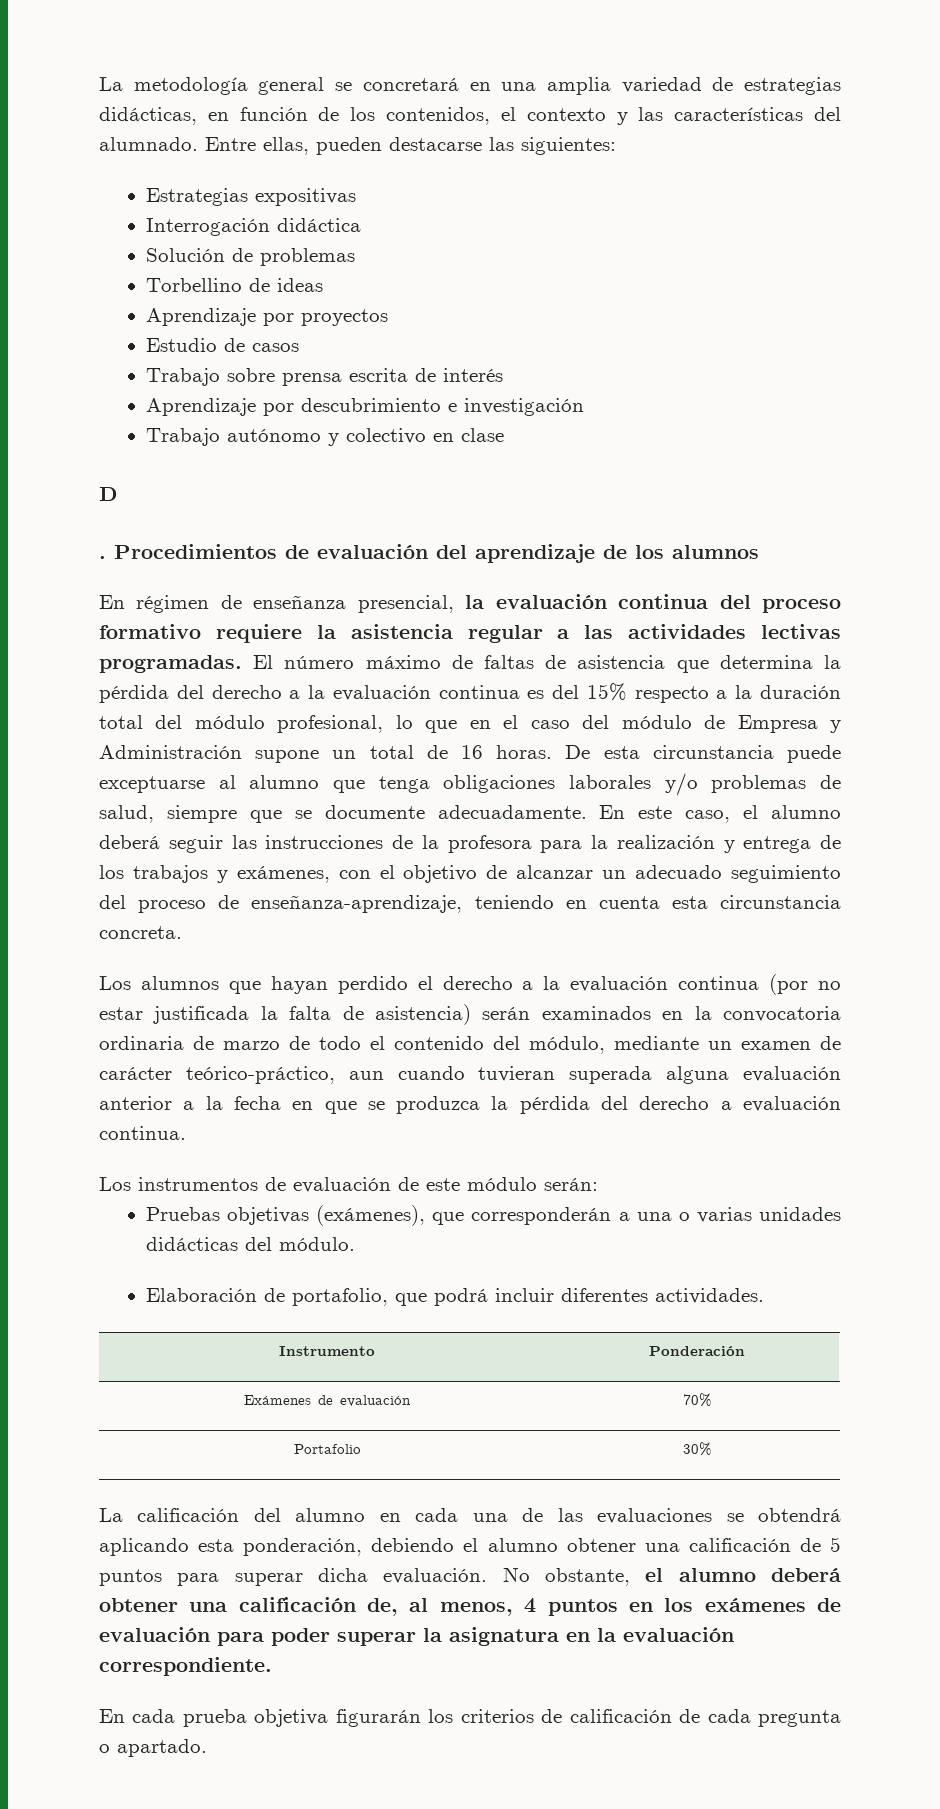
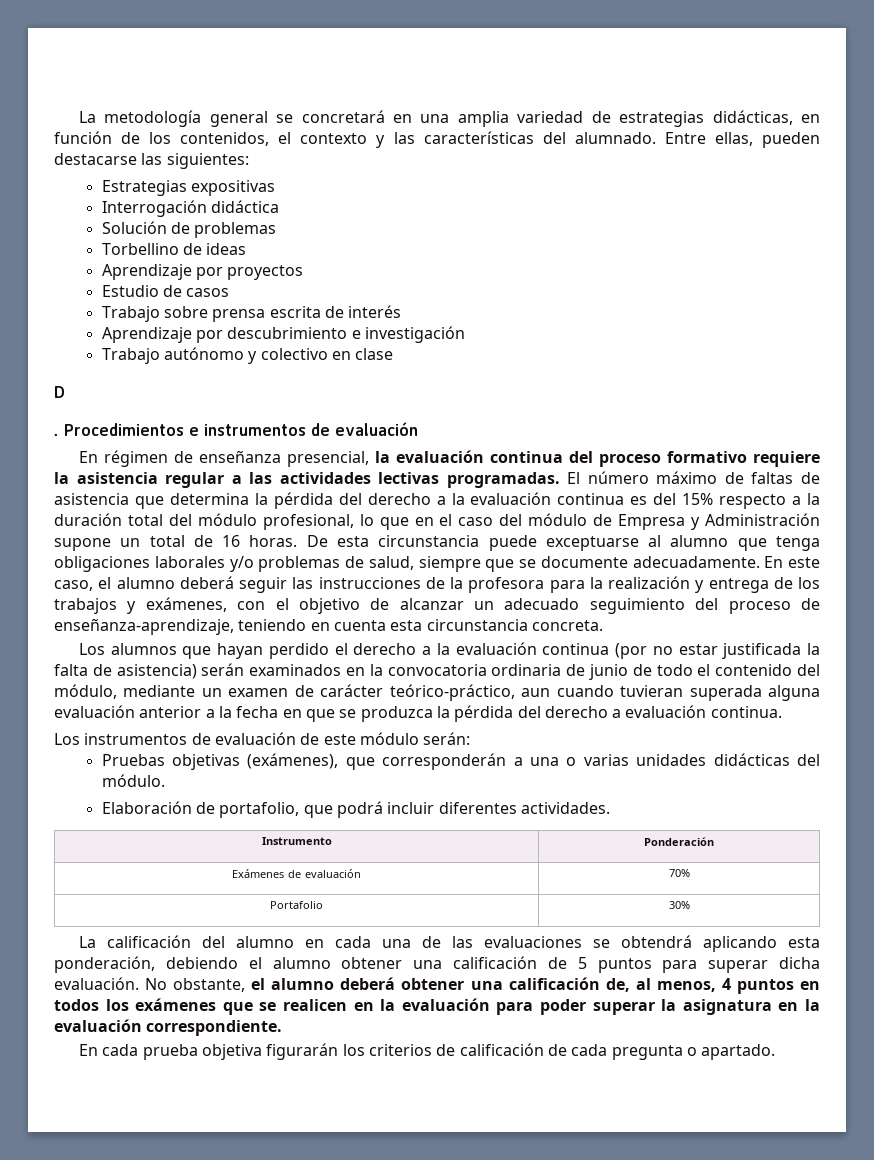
- Procedimientos de evaluación del aprendizaje de los alumnos
+ Procedimientos e instrumentos de evaluación
- Los alumnos que hayan perdido el derecho a la evaluación continua (por no estar justificada la falta de asistencia) serán examinados en la convocatoria ordinaria de marzo de todo el contenido del módulo, mediante un examen de carácter teórico-práctico, aun cuando tuvieran superada alguna evaluación anterior a la fecha en que se produzca la pérdida del derecho a evaluación continua.
+ Los alumnos que hayan perdido el derecho a la evaluación continua (por no estar justificada la falta de asistencia) serán examinados en la convocatoria ordinaria de junio de todo el contenido del módulo, mediante un examen de carácter teórico-práctico, aun cuando tuvieran superada alguna evaluación anterior a la fecha en que se produzca la pérdida del derecho a evaluación continua.
- No obstante, el alumno deberá obtener una calificación de, al menos, 4 puntos en los exámenes de evaluación para poder superar la asignatura en la evaluación correspondiente.
+ No obstante, el alumno deberá obtener una calificación de, al menos, 4 puntos en todos los exámenes que se realicen en la evaluación para poder superar la asignatura en la evaluación correspondiente.

